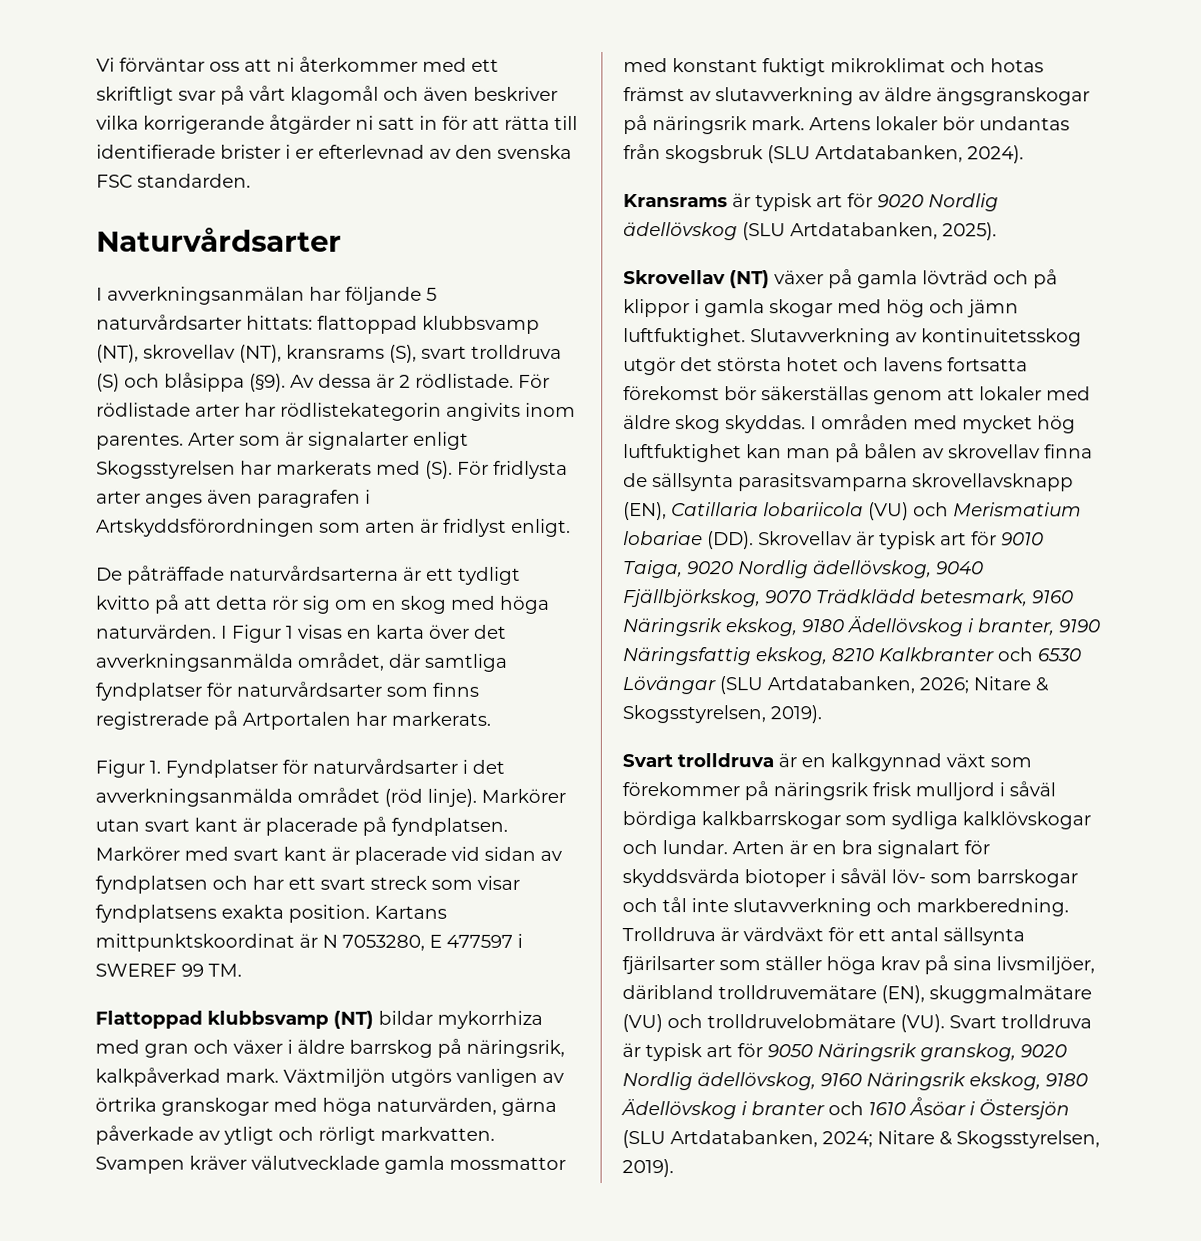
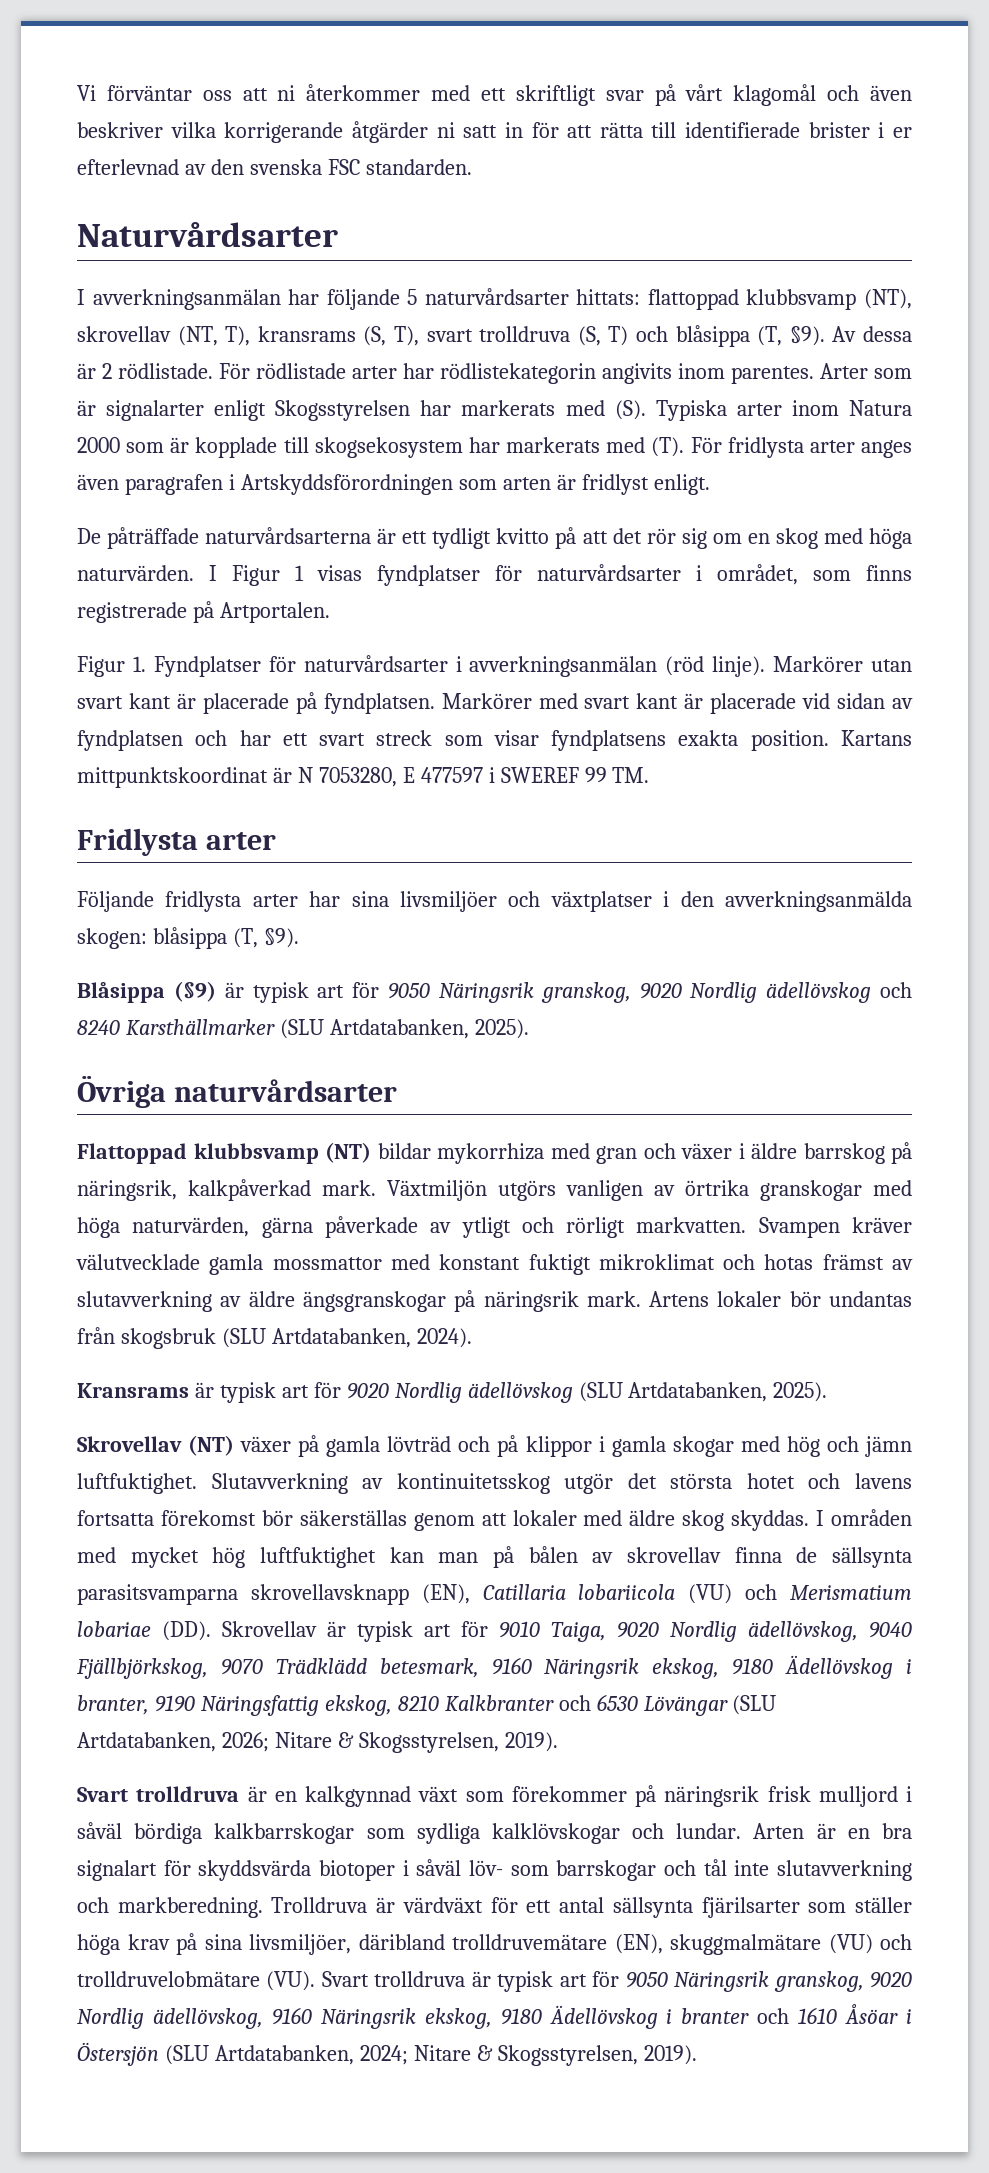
- I avverkningsanmälan har följande 5 naturvårdsarter hittats: flattoppad klubbsvamp (NT), skrovellav (NT), kransrams (S), svart trolldruva (S) och blåsippa (§9).
+ I avverkningsanmälan har följande 5 naturvårdsarter hittats: flattoppad klubbsvamp (NT), skrovellav (NT, T), kransrams (S, T), svart trolldruva (S, T) och blåsippa (T, §9).
- Arter som är signalarter enligt Skogsstyrelsen har markerats med (S). För fridlysta arter anges även paragrafen i Artskyddsförordningen som arten är fridlyst enligt.
+ Arter som är signalarter enligt Skogsstyrelsen har markerats med (S). Typiska arter inom Natura 2000 som är kopplade till skogsekosystem har markerats med (T). För fridlysta arter anges även paragrafen i Artskyddsförordningen som arten är fridlyst enligt.
- De påträffade naturvårdsarterna är ett tydligt kvitto på att detta rör sig om en skog med höga naturvärden.
+ De påträffade naturvårdsarterna är ett tydligt kvitto på att det rör sig om en skog med höga naturvärden.
- I Figur 1 visas en karta över det avverkningsanmälda området, där samtliga fyndplatser för naturvårdsarter som finns registrerade på Artportalen har markerats.
+ I Figur 1 visas fyndplatser för naturvårdsarter i området, som finns registrerade på Artportalen.
- Figur 1. Fyndplatser för naturvårdsarter i det avverkningsanmälda området (röd linje).
+ Figur 1. Fyndplatser för naturvårdsarter i avverkningsanmälan (röd linje).
+ Fridlysta arter
+ Följande fridlysta arter har sina livsmiljöer och växtplatser i den avverkningsanmälda skogen: blåsippa (T, §9).
+ Blåsippa (§9) är typisk art för 9050 Näringsrik granskog, 9020 Nordlig ädellövskog och 8240 Karsthällmarker (SLU Artdatabanken, 2025).
+ Övriga naturvårdsarter

